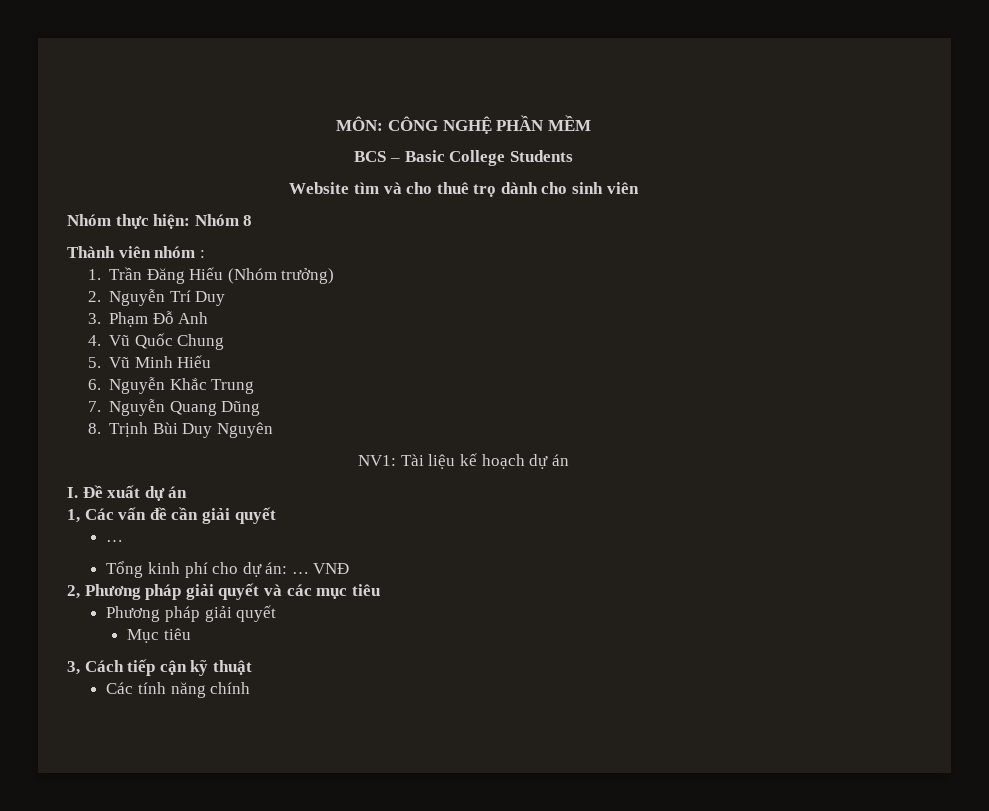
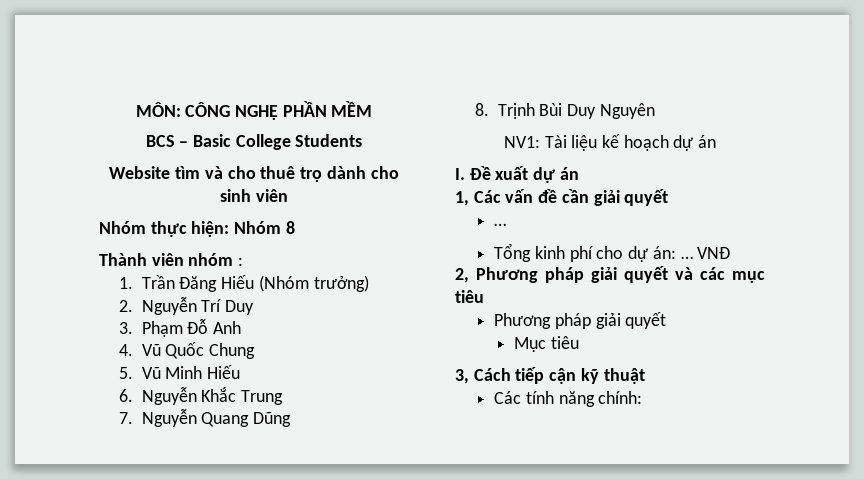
- Các tính năng chính
+ Các tính năng chính:

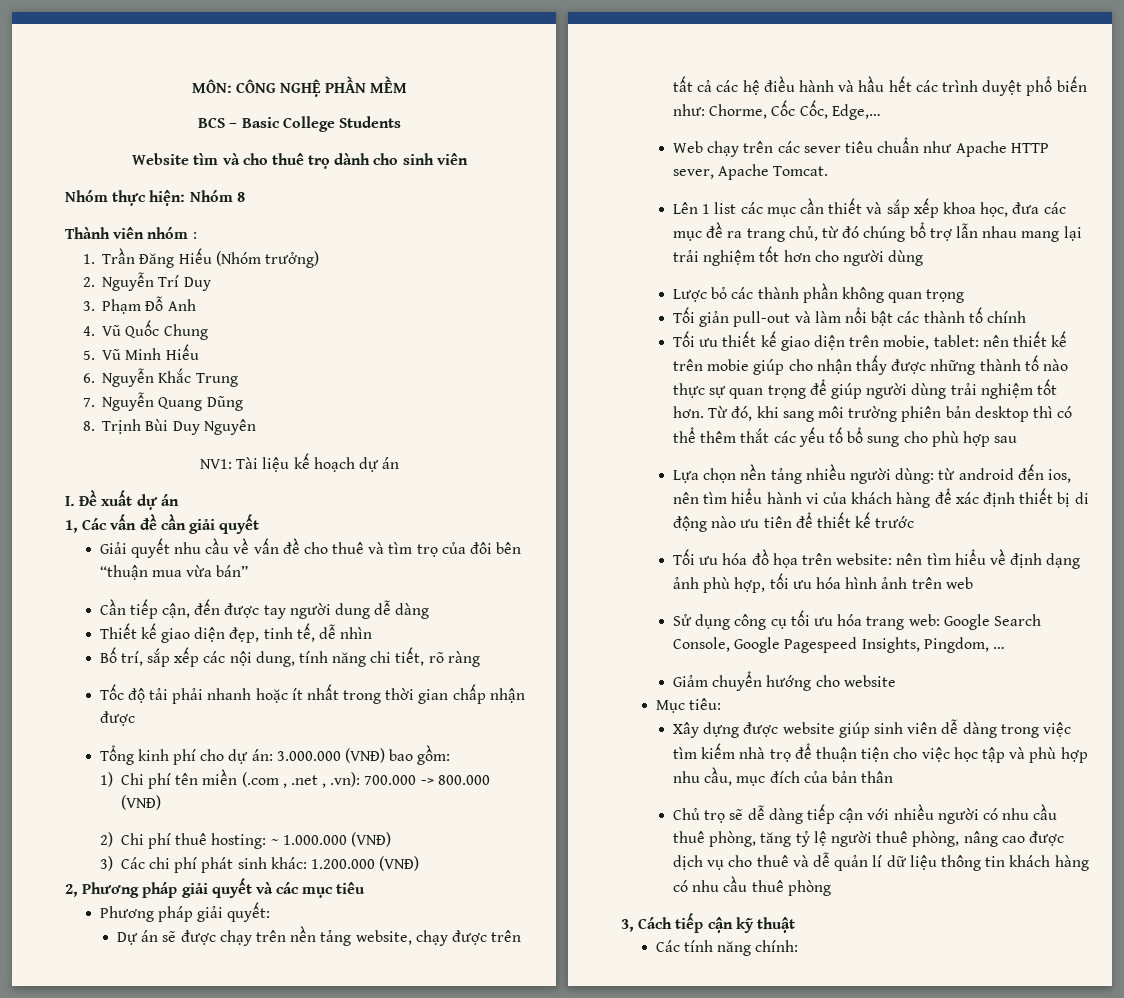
  1, Các vấn đề cần giải quyết
- …
+ Giải quyết nhu cầu về vấn đề cho thuê và tìm trọ của đôi bên “thuận mua vừa bán”
+ Cần tiếp cận, đến được tay người dung dễ dàng
+ Thiết kế giao diện đẹp, tinh tế, dễ nhìn
+ Bố trí, sắp xếp các nội dung, tính năng chi tiết, rõ ràng
+ Tốc độ tải phải nhanh hoặc ít nhất trong thời gian chấp nhận được
- Tổng kinh phí cho dự án: … VNĐ
+ Tổng kinh phí cho dự án: 3.000.000 (VNĐ) bao gồm:
+ 1) Chi phí tên miền (.com , .net , .vn): 700.000 -> 800.000 (VNĐ)
+ 2) Chi phí thuê hosting: ~ 1.000.000 (VNĐ)
+ 3) Các chi phí phát sinh khác: 1.200.000 (VNĐ)
  2, Phương pháp giải quyết và các mục tiêu
- Phương pháp giải quyết
- Mục tiêu
+ Phương pháp giải quyết:
+ Dự án sẽ được chạy trên nền tảng website, chạy được trên tất cả các hệ điều hành và hầu hết các trình duyệt phổ biến như: Chorme, Cốc Cốc, Edge,…
+ Web chạy trên các sever tiêu chuẩn như Apache HTTP sever, Apache Tomcat.
+ Lên 1 list các mục cần thiết và sắp xếp khoa học, đưa các mục đề ra trang chủ, từ đó chúng bổ trợ lẫn nhau mang lại trải nghiệm tốt hơn cho người dùng
+ Lược bỏ các thành phần không quan trọng
+ Tối giản pull-out và làm nổi bật các thành tố chính
+ Tối ưu thiết kế giao diện trên mobie, tablet: nên thiết kế trên mobie giúp cho nhận thấy được những thành tố nào thực sự quan trọng để giúp người dùng trải nghiệm tốt hơn. Từ đó, khi sang môi trường phiên bản desktop thì có thể thêm thắt các yếu tố bổ sung cho phù hợp sau
+ Lựa chọn nền tảng nhiều người dùng: từ android đến ios, nên tìm hiểu hành vi của khách hàng để xác định thiết bị di động nào ưu tiên để thiết kế trước
+ Tối ưu hóa đồ họa trên website: nên tìm hiểu về định dạng ảnh phù hợp, tối ưu hóa hình ảnh trên web
+ Sử dụng công cụ tối ưu hóa trang web: Google Search Console, Google Pagespeed Insights, Pingdom, …
+ Giảm chuyển hướng cho website
+ Mục tiêu:
+ Xây dựng được website giúp sinh viên dễ dàng trong việc tìm kiếm nhà trọ để thuận tiện cho việc học tập và phù hợp nhu cầu, mục đích của bản thân
+ Chủ trọ sẽ dễ dàng tiếp cận với nhiều người có nhu cầu thuê phòng, tăng tỷ lệ người thuê phòng, nâng cao được dịch vụ cho thuê và dễ quản lí dữ liệu thông tin khách hàng có nhu cầu thuê phòng

